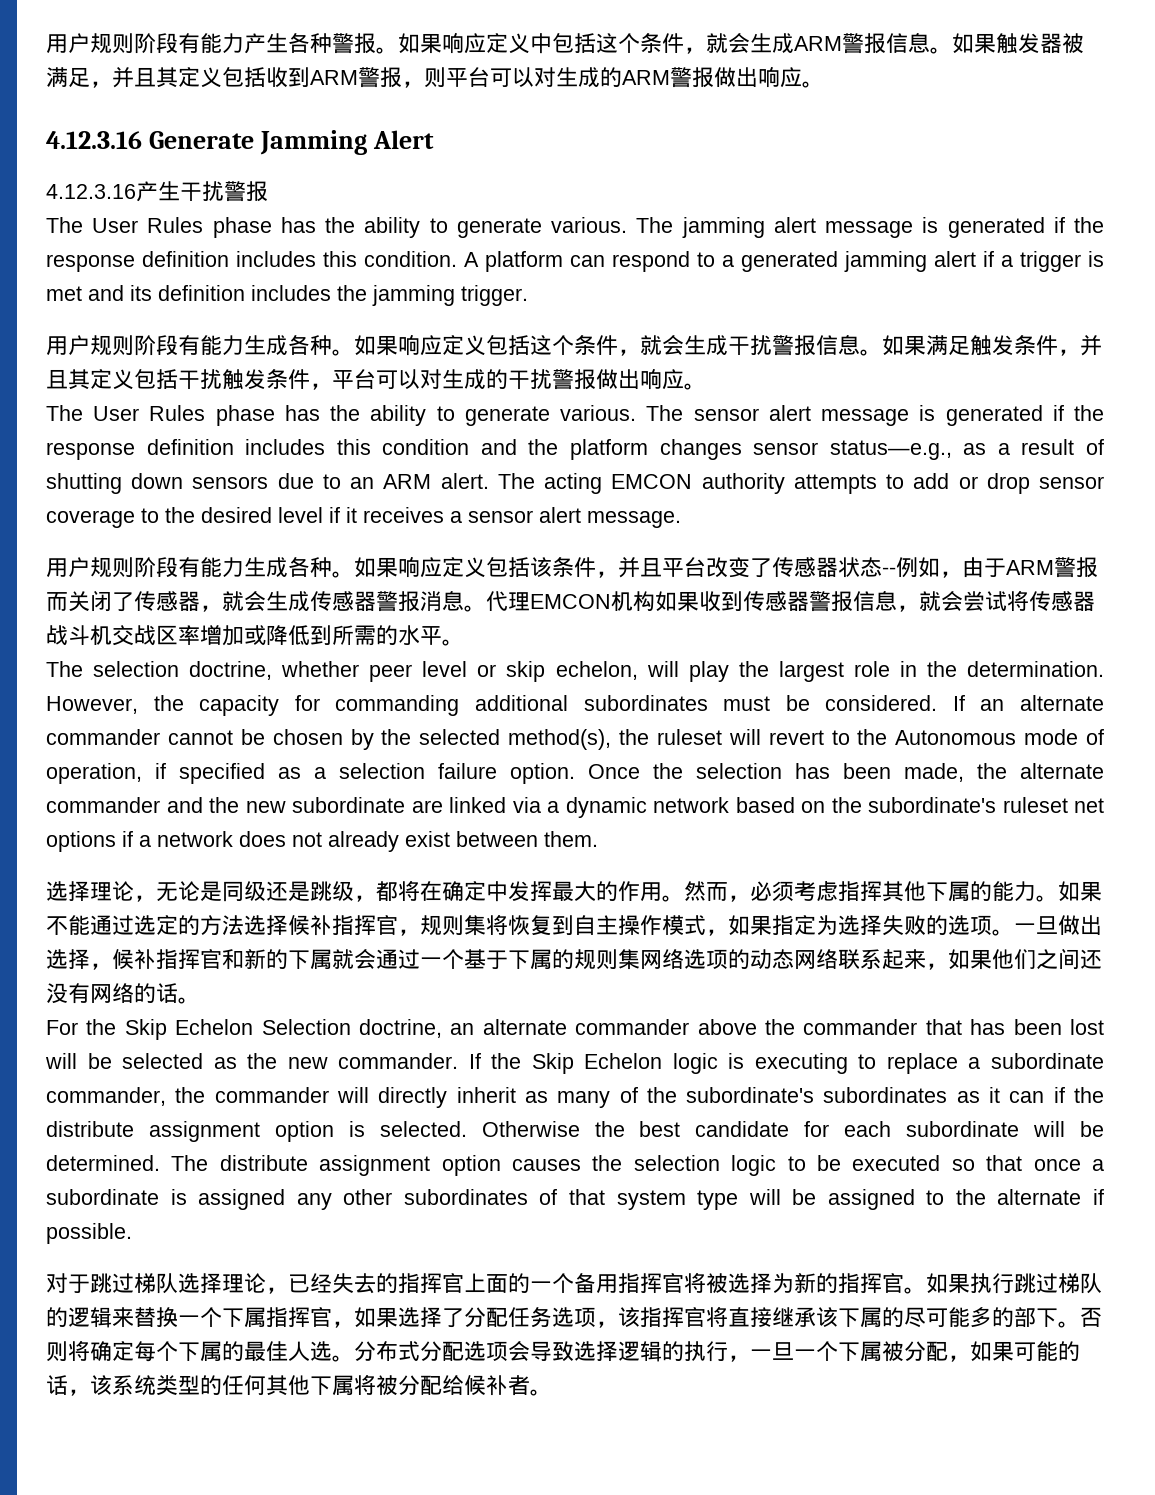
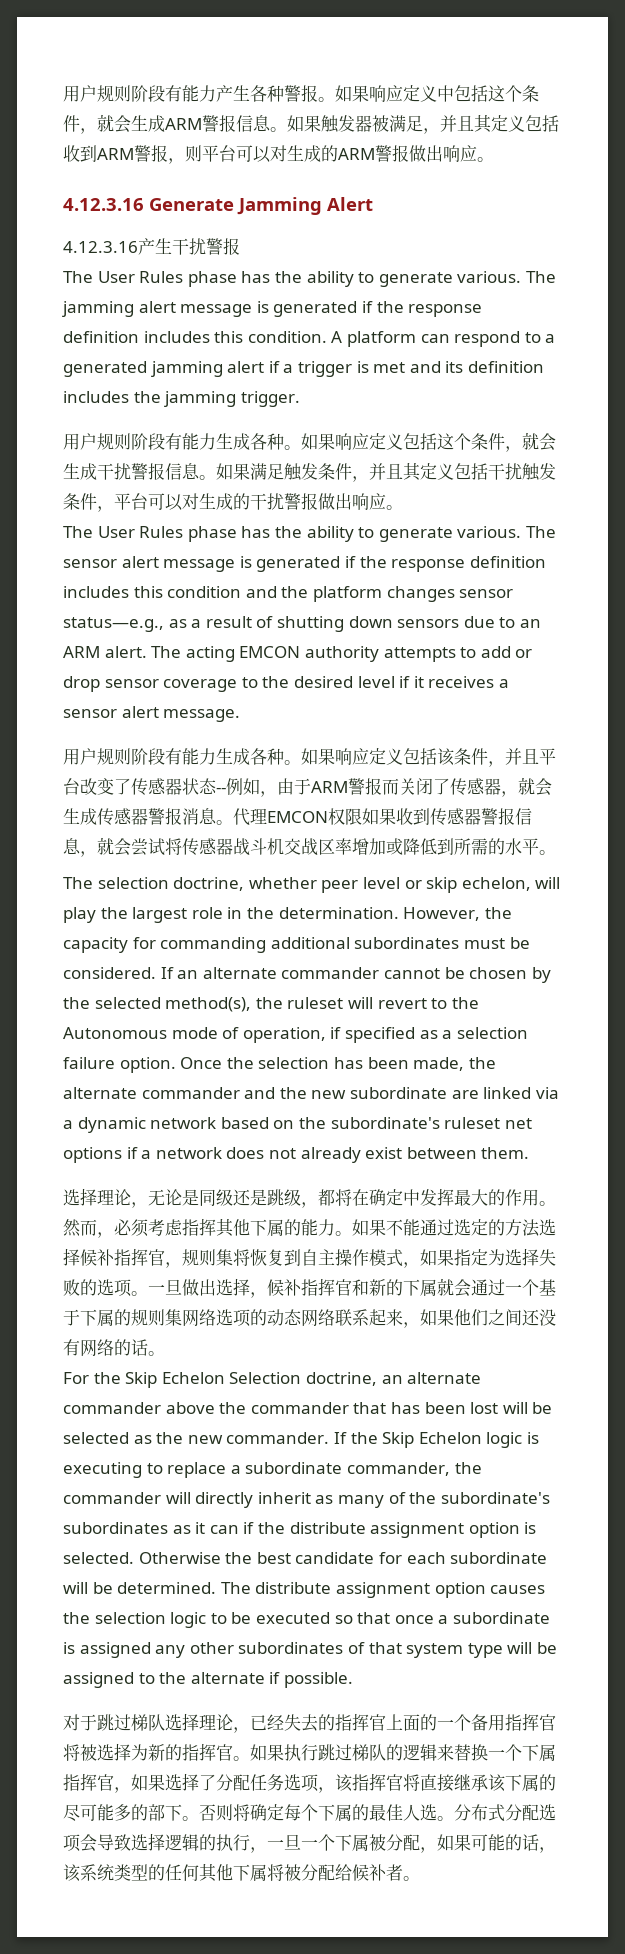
- 代理EMCON机构如果收到传感器警报信息，就会尝试将传感器战斗机交战区率增加或降低到所需的水平。
+ 代理EMCON权限如果收到传感器警报信息，就会尝试将传感器战斗机交战区率增加或降低到所需的水平。

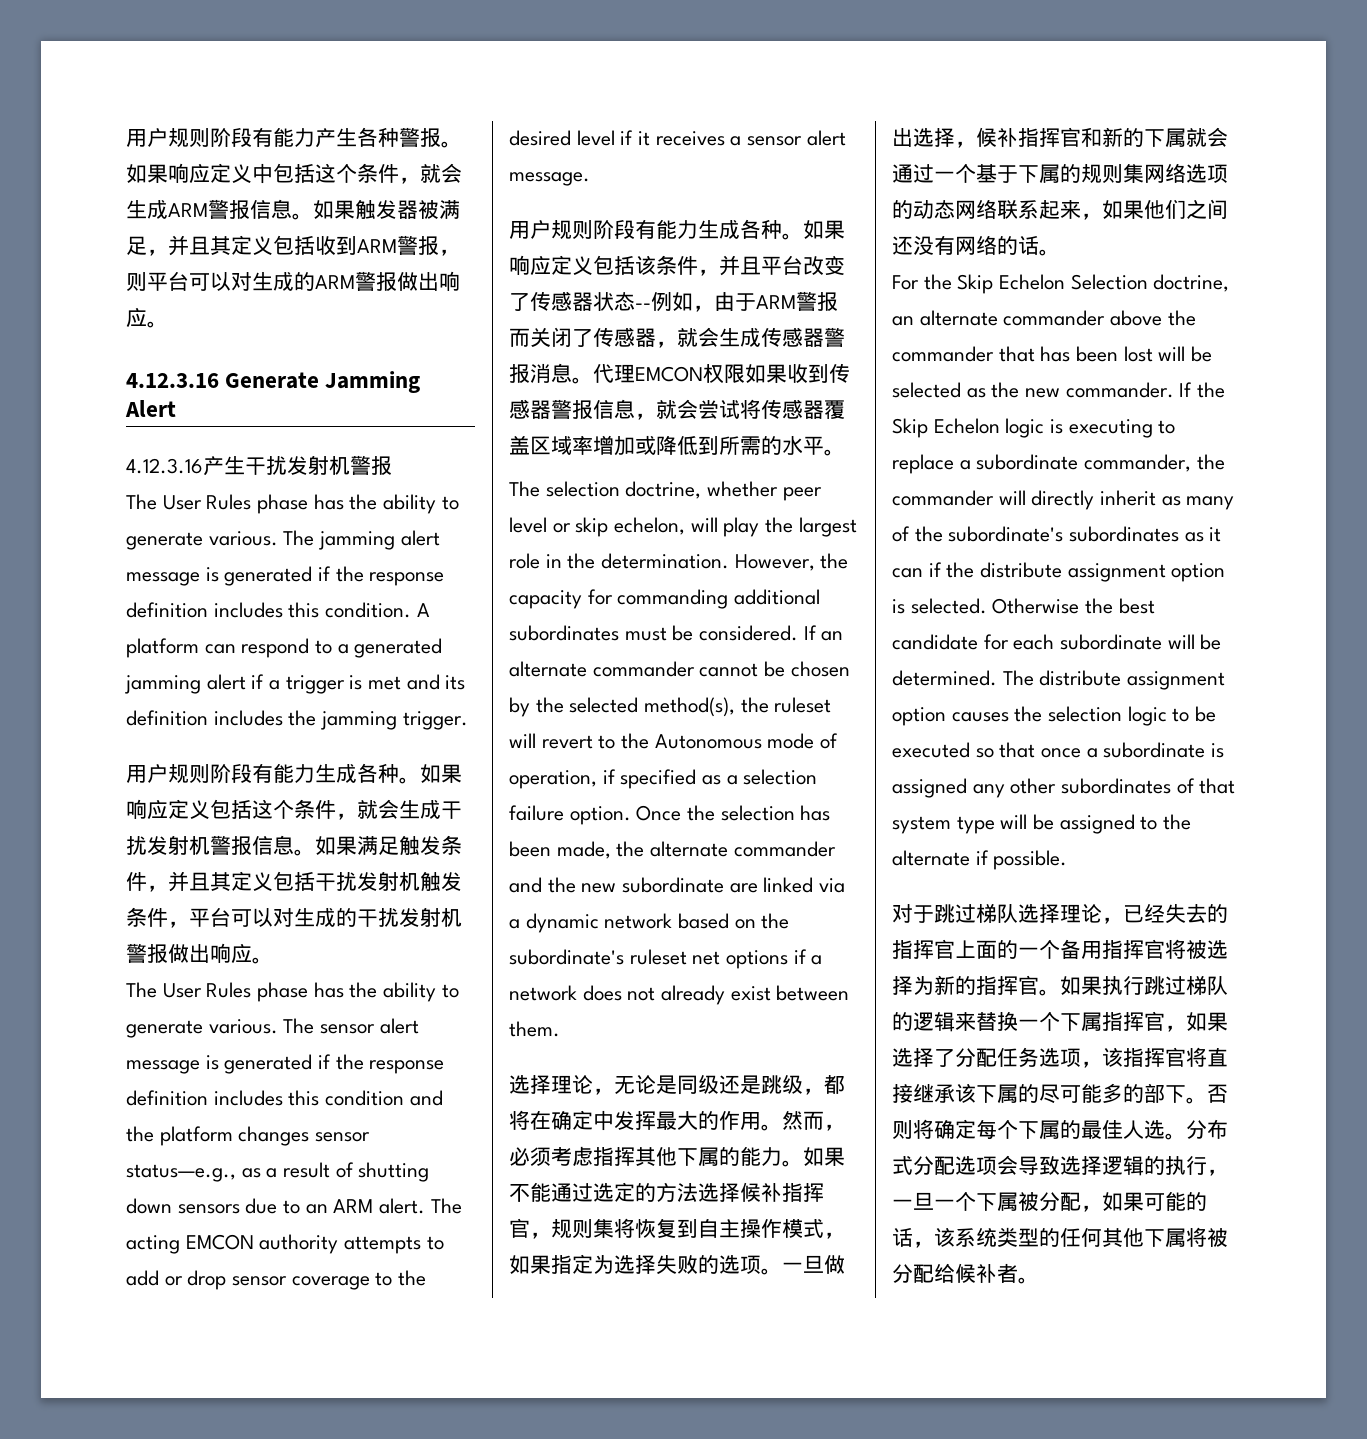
- 4.12.3.16产生干扰警报
+ 4.12.3.16产生干扰发射机警报
- 如果响应定义包括这个条件，就会生成干扰警报信息。
+ 如果响应定义包括这个条件，就会生成干扰发射机警报信息。
- 如果满足触发条件，并且其定义包括干扰触发条件，平台可以对生成的干扰警报做出响应。
+ 如果满足触发条件，并且其定义包括干扰发射机触发条件，平台可以对生成的干扰发射机警报做出响应。
- 代理EMCON权限如果收到传感器警报信息，就会尝试将传感器战斗机交战区率增加或降低到所需的水平。
+ 代理EMCON权限如果收到传感器警报信息，就会尝试将传感器覆盖区域率增加或降低到所需的水平。

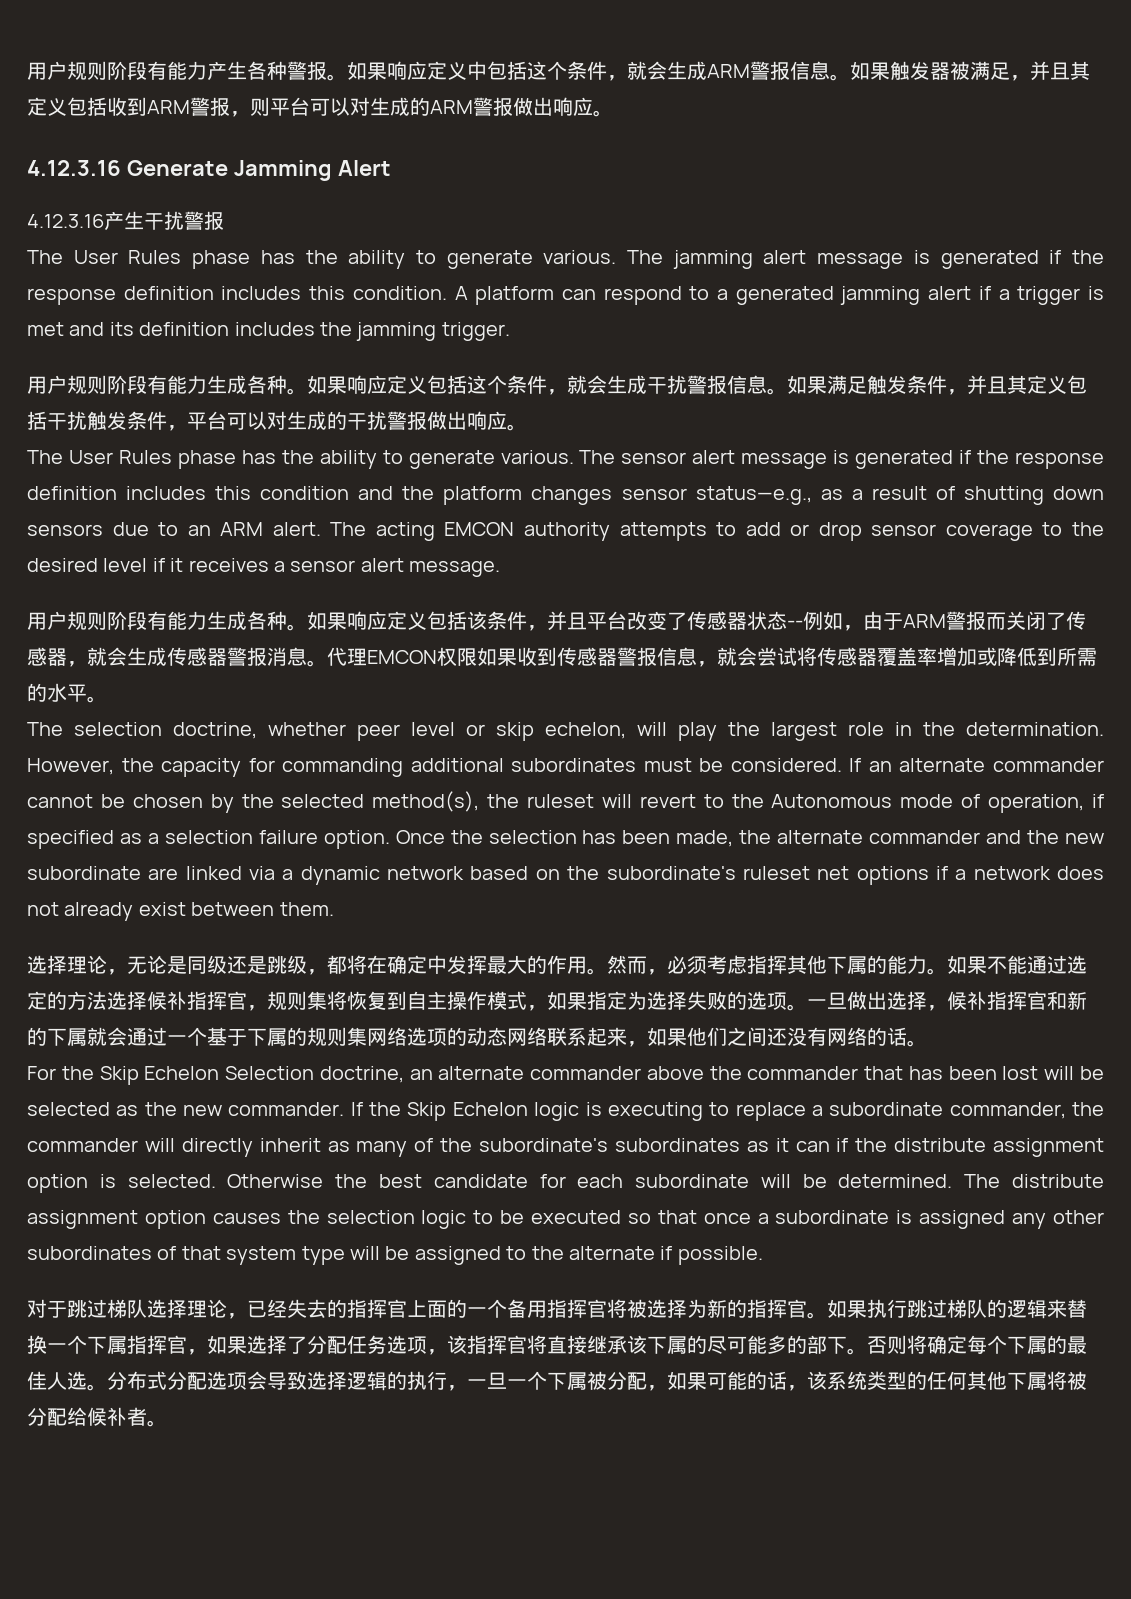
- 4.12.3.16产生干扰发射机警报
+ 4.12.3.16产生干扰警报
- 如果响应定义包括这个条件，就会生成干扰发射机警报信息。
+ 如果响应定义包括这个条件，就会生成干扰警报信息。
- 如果满足触发条件，并且其定义包括干扰发射机触发条件，平台可以对生成的干扰发射机警报做出响应。
+ 如果满足触发条件，并且其定义包括干扰触发条件，平台可以对生成的干扰警报做出响应。
- 代理EMCON权限如果收到传感器警报信息，就会尝试将传感器覆盖区域率增加或降低到所需的水平。
+ 代理EMCON权限如果收到传感器警报信息，就会尝试将传感器覆盖率增加或降低到所需的水平。

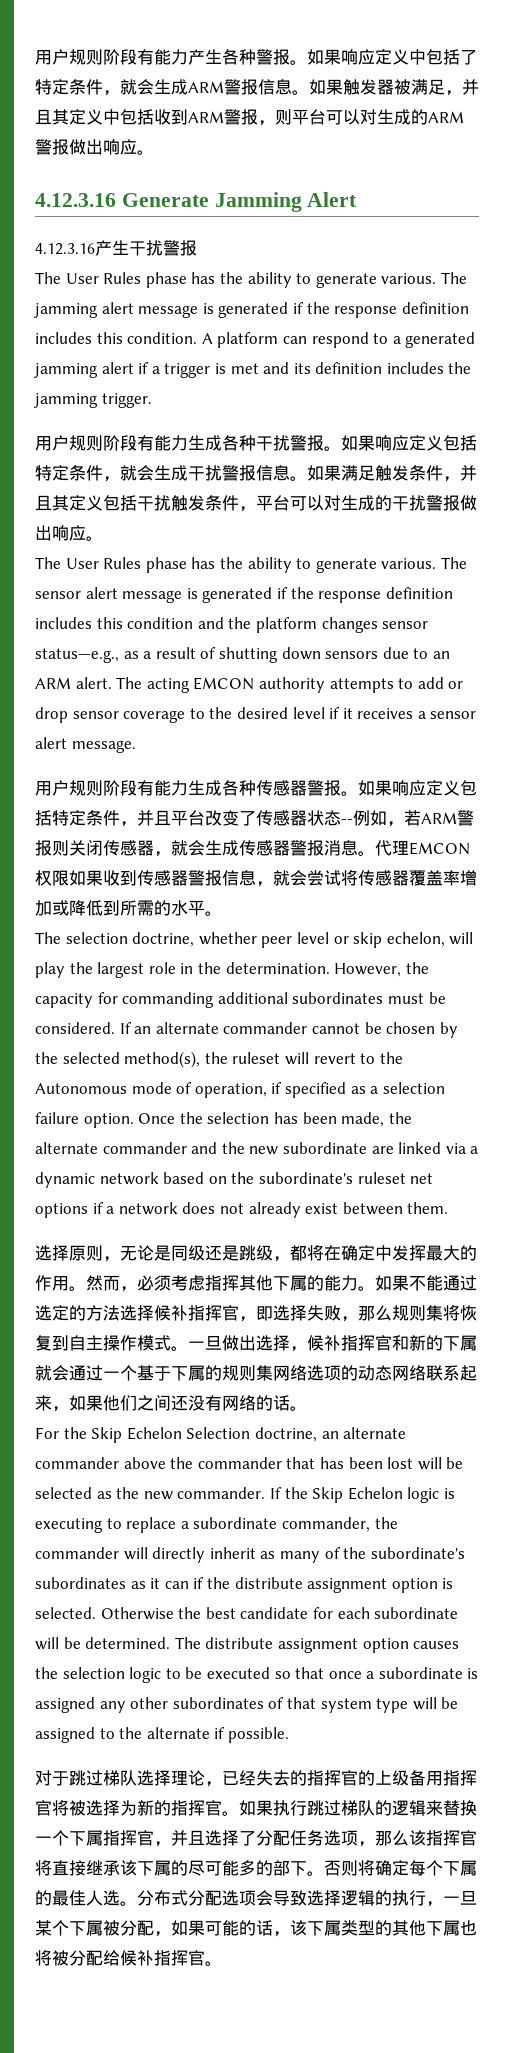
- 如果响应定义中包括这个条件，就会生成ARM警报信息。
+ 如果响应定义中包括了特定条件，就会生成ARM警报信息。
- 如果触发器被满足，并且其定义包括收到ARM警报，则平台可以对生成的ARM警报做出响应。
+ 如果触发器被满足，并且其定义中包括收到ARM警报，则平台可以对生成的ARM警报做出响应。
- 用户规则阶段有能力生成各种。如果响应定义包括这个条件，就会生成干扰警报信息。
+ 用户规则阶段有能力生成各种干扰警报。如果响应定义包括特定条件，就会生成干扰警报信息。
- 用户规则阶段有能力生成各种。如果响应定义包括该条件，并且平台改变了传感器状态--例如，由于ARM警报而关闭了传感器，就会生成传感器警报消息。
+ 用户规则阶段有能力生成各种传感器警报。如果响应定义包括特定条件，并且平台改变了传感器状态--例如，若ARM警报则关闭传感器，就会生成传感器警报消息。
- 选择理论，无论是同级还是跳级，都将在确定中发挥最大的作用。
+ 选择原则，无论是同级还是跳级，都将在确定中发挥最大的作用。
- 如果不能通过选定的方法选择候补指挥官，规则集将恢复到自主操作模式，如果指定为选择失败的选项。
+ 如果不能通过选定的方法选择候补指挥官，即选择失败，那么规则集将恢复到自主操作模式。
- 对于跳过梯队选择理论，已经失去的指挥官上面的一个备用指挥官将被选择为新的指挥官。
+ 对于跳过梯队选择理论，已经失去的指挥官的上级备用指挥官将被选择为新的指挥官。
- 如果执行跳过梯队的逻辑来替换一个下属指挥官，如果选择了分配任务选项，该指挥官将直接继承该下属的尽可能多的部下。
+ 如果执行跳过梯队的逻辑来替换一个下属指挥官，并且选择了分配任务选项，那么该指挥官将直接继承该下属的尽可能多的部下。
- 分布式分配选项会导致选择逻辑的执行，一旦一个下属被分配，如果可能的话，该系统类型的任何其他下属将被分配给候补者。
+ 分布式分配选项会导致选择逻辑的执行，一旦某个下属被分配，如果可能的话，该下属类型的其他下属也将被分配给候补指挥官。

